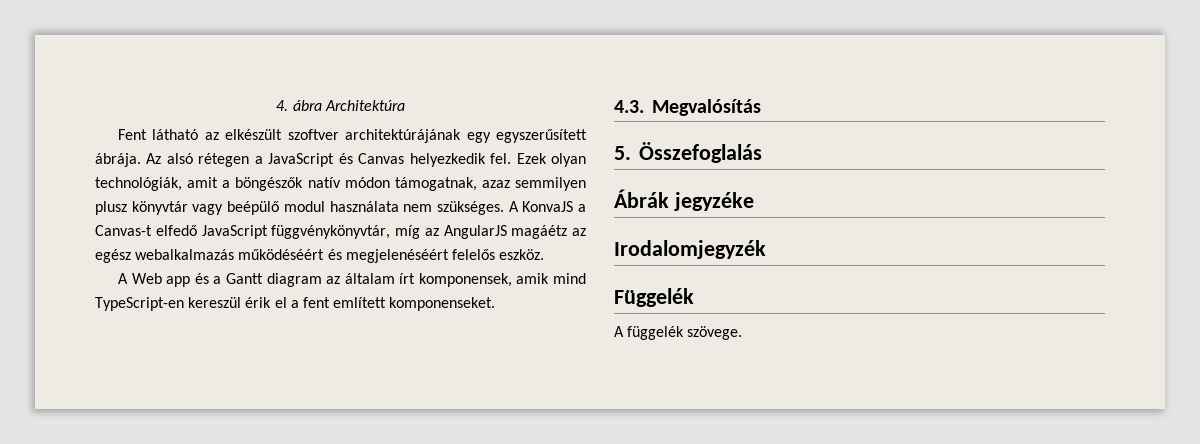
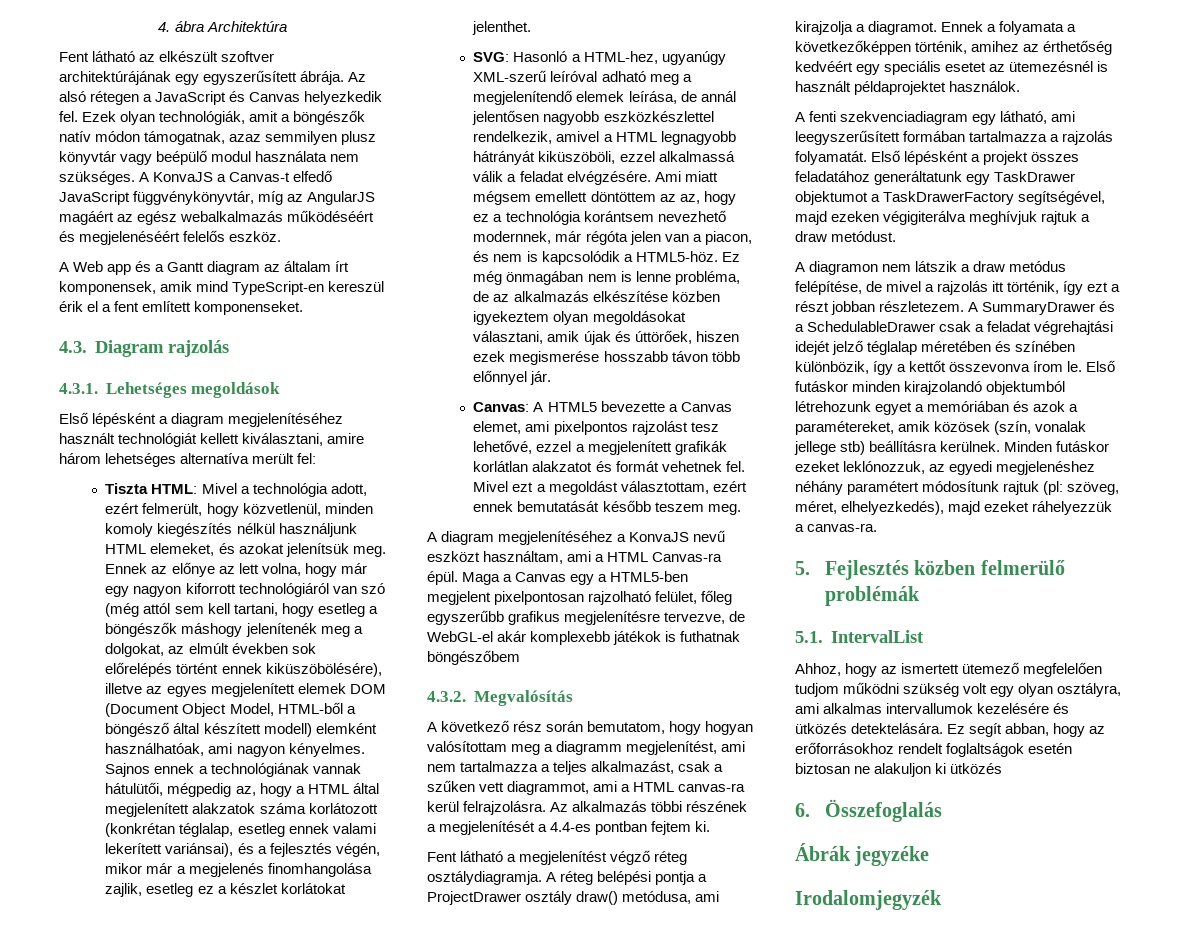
- A KonvaJS a Canvas-t elfedő JavaScript függvénykönyvtár, míg az AngularJS magáétz az egész webalkalmazás működéséért és megjelenéséért felelős eszköz.
+ A KonvaJS a Canvas-t elfedő JavaScript függvénykönyvtár, míg az AngularJS magáért az egész webalkalmazás működéséért és megjelenéséért felelős eszköz.
- 4.3. Megvalósítás
- 5. Összefoglalás
+ 4.3. Diagram rajzolás
+ 4.3.1. Lehetséges megoldások
+ Első lépésként a diagram megjelenítéséhez használt technológiát kellett kiválasztani, amire három lehetséges alternatíva merült fel:
+ Tiszta HTML: Mivel a technológia adott, ezért felmerült, hogy közvetlenül, minden komoly kiegészítés nélkül használjunk HTML elemeket, és azokat jelenítsük meg. Ennek az előnye az lett volna, hogy már egy nagyon kiforrott technológiáról van szó (még attól sem kell tartani, hogy esetleg a böngészők máshogy jelenítenék meg a dolgokat, az elmúlt években sok előrelépés történt ennek kiküszöbölésére), illetve az egyes megjelenített elemek DOM (Document Object Model, HTML-ből a böngésző által készített modell) elemként használhatóak, ami nagyon kényelmes. Sajnos ennek a technológiának vannak hátulütői, mégpedig az, hogy a HTML által megjelenített alakzatok száma korlátozott (konkrétan téglalap, esetleg ennek valami lekerített variánsai), és a fejlesztés végén, mikor már a megjelenés finomhangolása zajlik, esetleg ez a készlet korlátokat jelenthet.
+ SVG: Hasonló a HTML-hez, ugyanúgy XML-szerű leíróval adható meg a megjelenítendő elemek leírása, de annál jelentősen nagyobb eszközkészlettel rendelkezik, amivel a HTML legnagyobb hátrányát kiküszöböli, ezzel alkalmassá válik a feladat elvégzésére. Ami miatt mégsem emellett döntöttem az az, hogy ez a technológia korántsem nevezhető modernnek, már régóta jelen van a piacon, és nem is kapcsolódik a HTML5-höz. Ez még önmagában nem is lenne probléma, de az alkalmazás elkészítése közben igyekeztem olyan megoldásokat választani, amik újak és úttörőek, hiszen ezek megismerése hosszabb távon több előnnyel jár.
+ Canvas: A HTML5 bevezette a Canvas elemet, ami pixelpontos rajzolást tesz lehetővé, ezzel a megjelenített grafikák korlátlan alakzatot és formát vehetnek fel. Mivel ezt a megoldást választottam, ezért ennek bemutatását később teszem meg.
+ A diagram megjelenítéséhez a KonvaJS nevű eszközt használtam, ami a HTML Canvas-ra épül. Maga a Canvas egy a HTML5-ben megjelent pixelpontosan rajzolható felület, főleg egyszerűbb grafikus megjelenítésre tervezve, de WebGL-el akár komplexebb játékok is futhatnak böngészőbem
+ 4.3.2. Megvalósítás
+ A következő rész során bemutatom, hogy hogyan valósítottam meg a diagramm megjelenítést, ami nem tartalmazza a teljes alkalmazást, csak a szűken vett diagrammot, ami a HTML canvas-ra kerül felrajzolásra. Az alkalmazás többi részének a megjelenítését a 4.4-es pontban fejtem ki.
+ Fent látható a megjelenítést végző réteg osztálydiagramja. A réteg belépési pontja a ProjectDrawer osztály draw() metódusa, ami kirajzolja a diagramot. Ennek a folyamata a következőképpen történik, amihez az érthetőség kedvéért egy speciális esetet az ütemezésnél is használt példaprojektet használok.
+ A fenti szekvenciadiagram egy látható, ami leegyszerűsített formában tartalmazza a rajzolás folyamatát. Első lépésként a projekt összes feladatához generáltatunk egy TaskDrawer objektumot a TaskDrawerFactory segítségével, majd ezeken végigiterálva meghívjuk rajtuk a draw metódust.
+ A diagramon nem látszik a draw metódus felépítése, de mivel a rajzolás itt történik, így ezt a részt jobban részletezem. A SummaryDrawer és a SchedulableDrawer csak a feladat végrehajtási idejét jelző téglalap méretében és színében különbözik, így a kettőt összevonva írom le. Első futáskor minden kirajzolandó objektumból létrehozunk egyet a memóriában és azok a paramétereket, amik közösek (szín, vonalak jellege stb) beállításra kerülnek. Minden futáskor ezeket leklónozzuk, az egyedi megjelenéshez néhány paramétert módosítunk rajtuk (pl: szöveg, méret, elhelyezkedés), majd ezeket ráhelyezzük a canvas-ra.
+ 5. Fejlesztés közben felmerülő problémák
+ 5.1. IntervalList
+ Ahhoz, hogy az ismertett ütemező megfelelően tudjom működni szükség volt egy olyan osztályra, ami alkalmas intervallumok kezelésére és ütközés detektelására. Ez segít abban, hogy az erőforrásokhoz rendelt foglaltságok esetén biztosan ne alakuljon ki ütközés
+ 6. Összefoglalás
- Függelék
- A függelék szövege.

